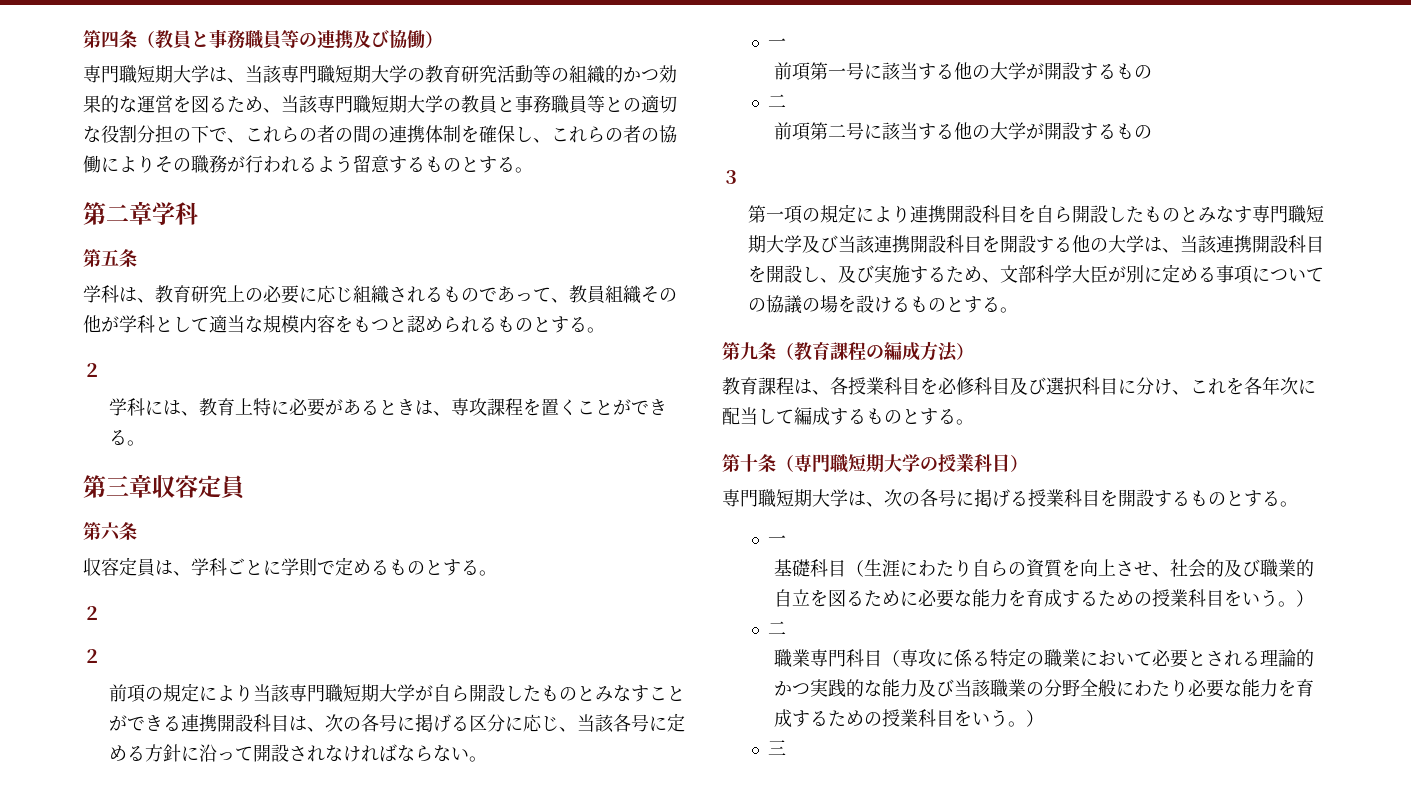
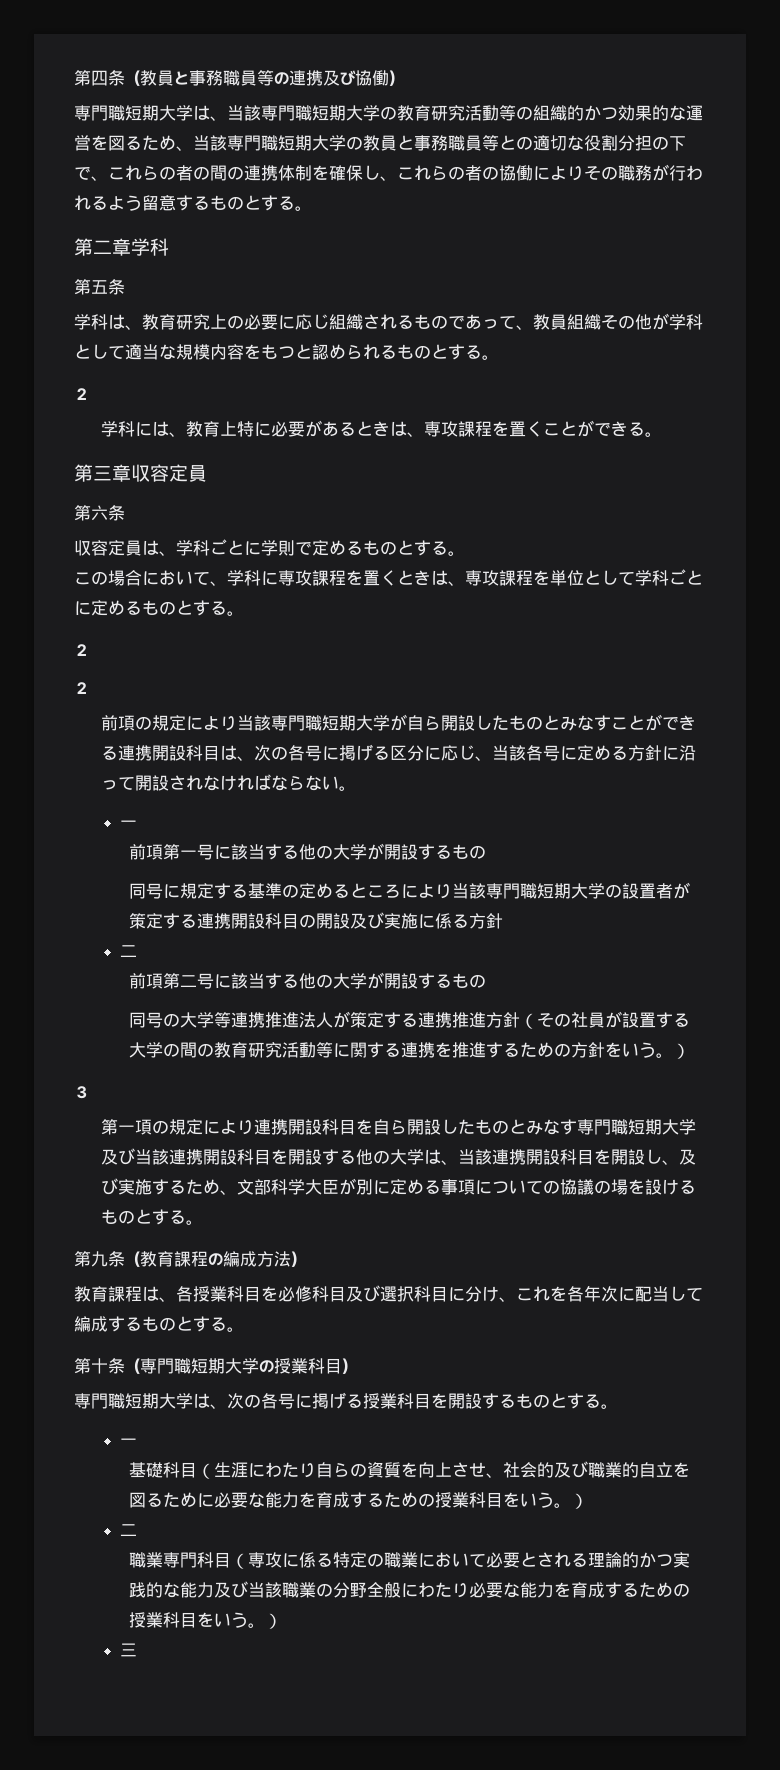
+ この場合において、学科に専攻課程を置くときは、専攻課程を単位として学科ごとに定めるものとする。
+ 同号に規定する基準の定めるところにより当該専門職短期大学の設置者が策定する連携開設科目の開設及び実施に係る方針
+ 同号の大学等連携推進法人が策定する連携推進方針（その社員が設置する大学の間の教育研究活動等に関する連携を推進するための方針をいう。）

